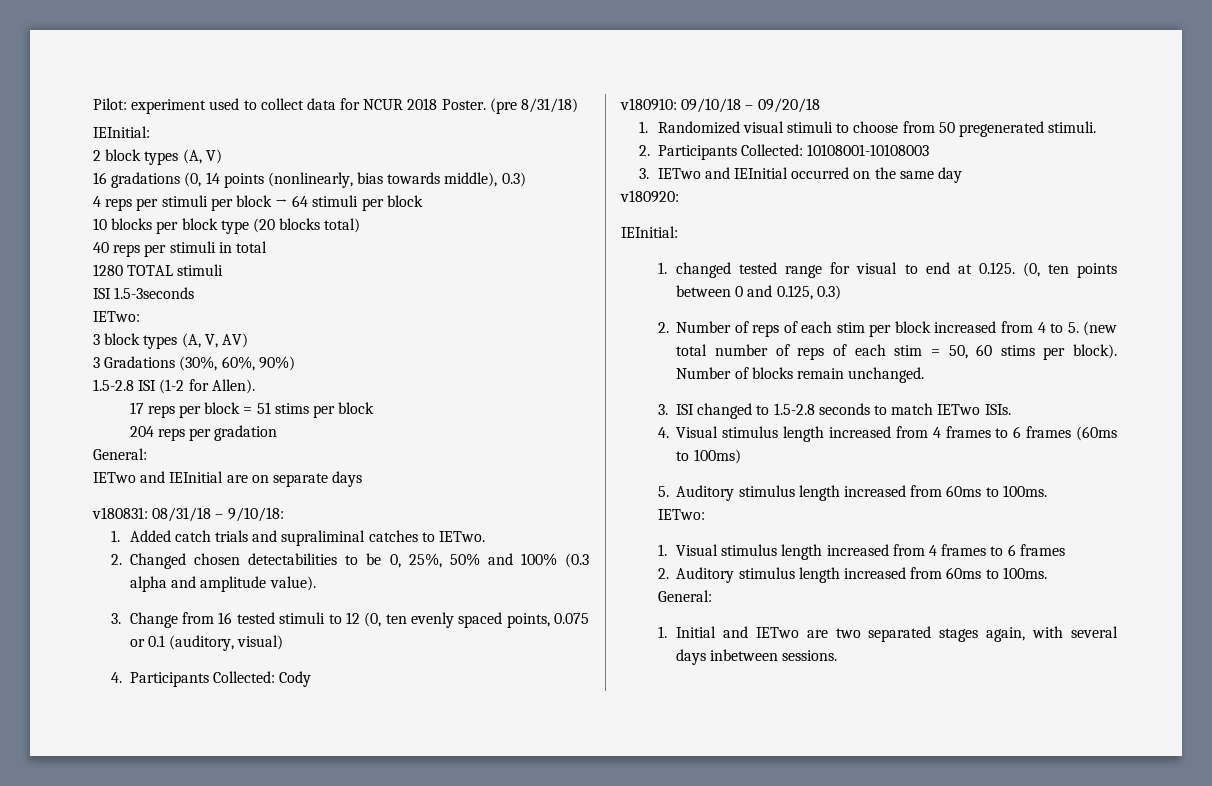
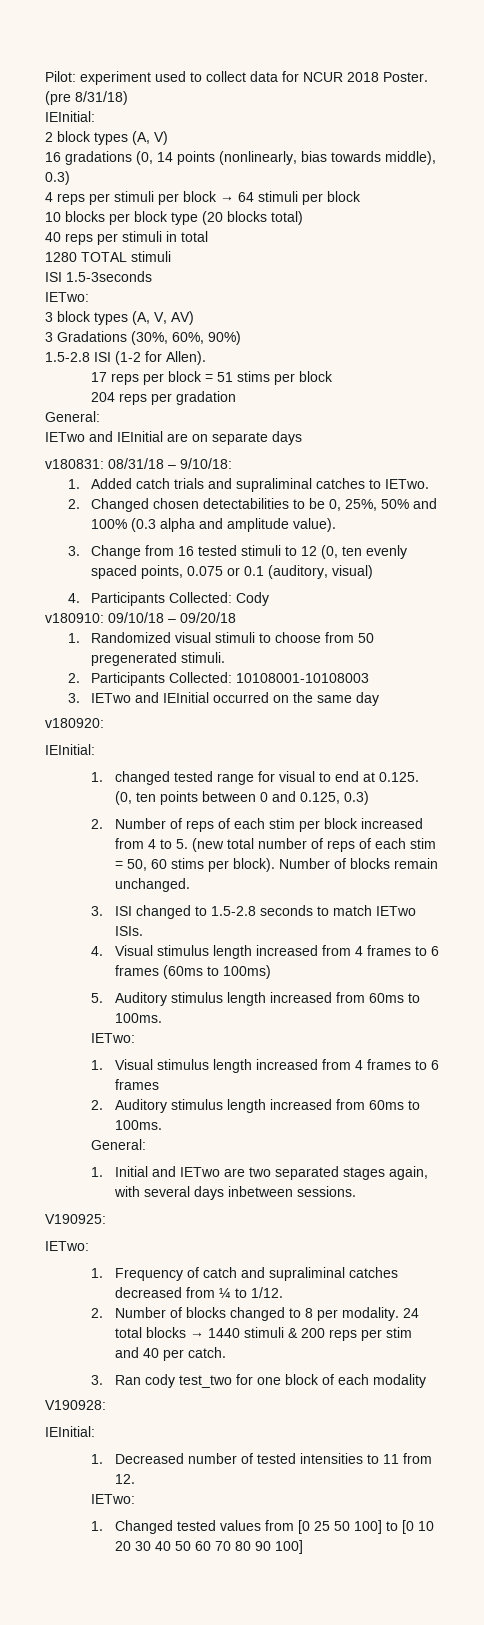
+ V190925:
+ IETwo:
+ 1. Frequency of catch and supraliminal catches decreased from ¼ to 1/12.
+ 2. Number of blocks changed to 8 per modality. 24 total blocks → 1440 stimuli & 200 reps per stim and 40 per catch.
+ 3. Ran cody test_two for one block of each modality
+ V190928:
+ IEInitial:
+ 1. Decreased number of tested intensities to 11 from 12.
+ IETwo:
+ 1. Changed tested values from [0 25 50 100] to [0 10 20 30 40 50 60 70 80 90 100]

